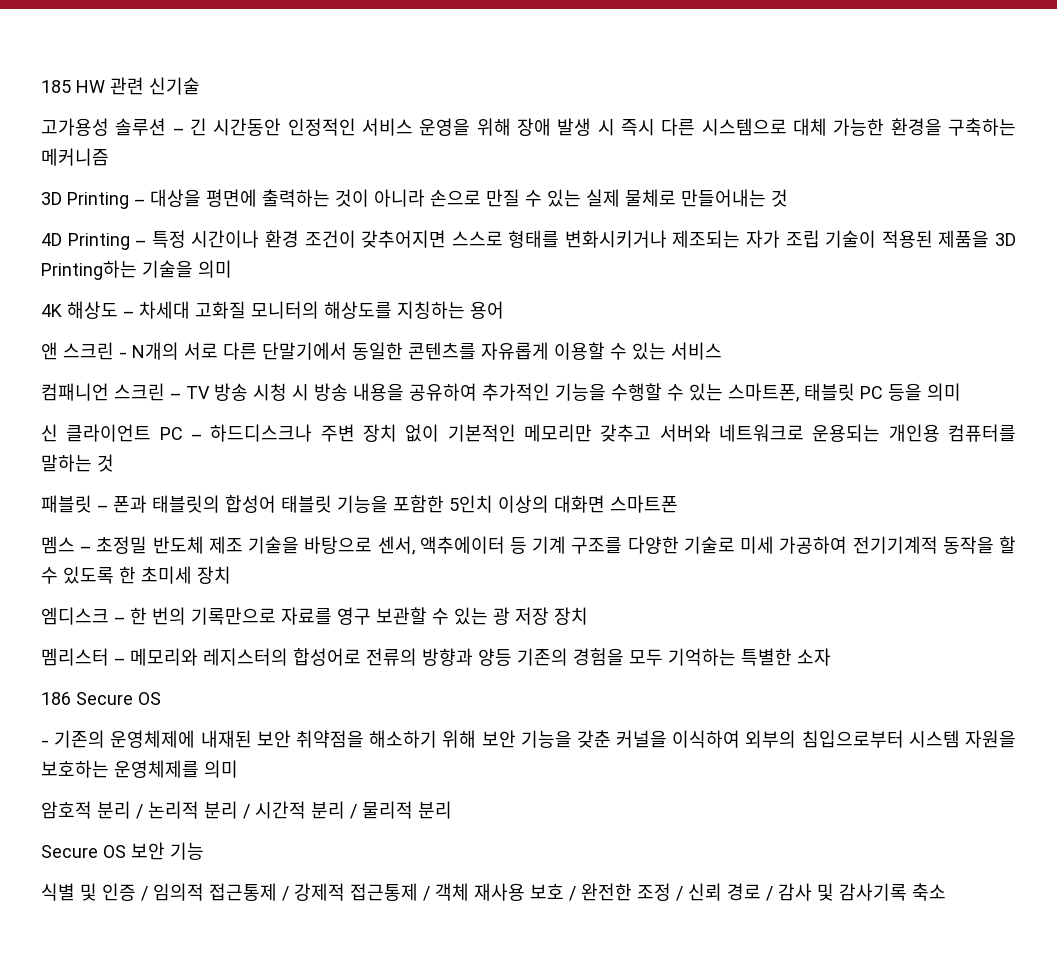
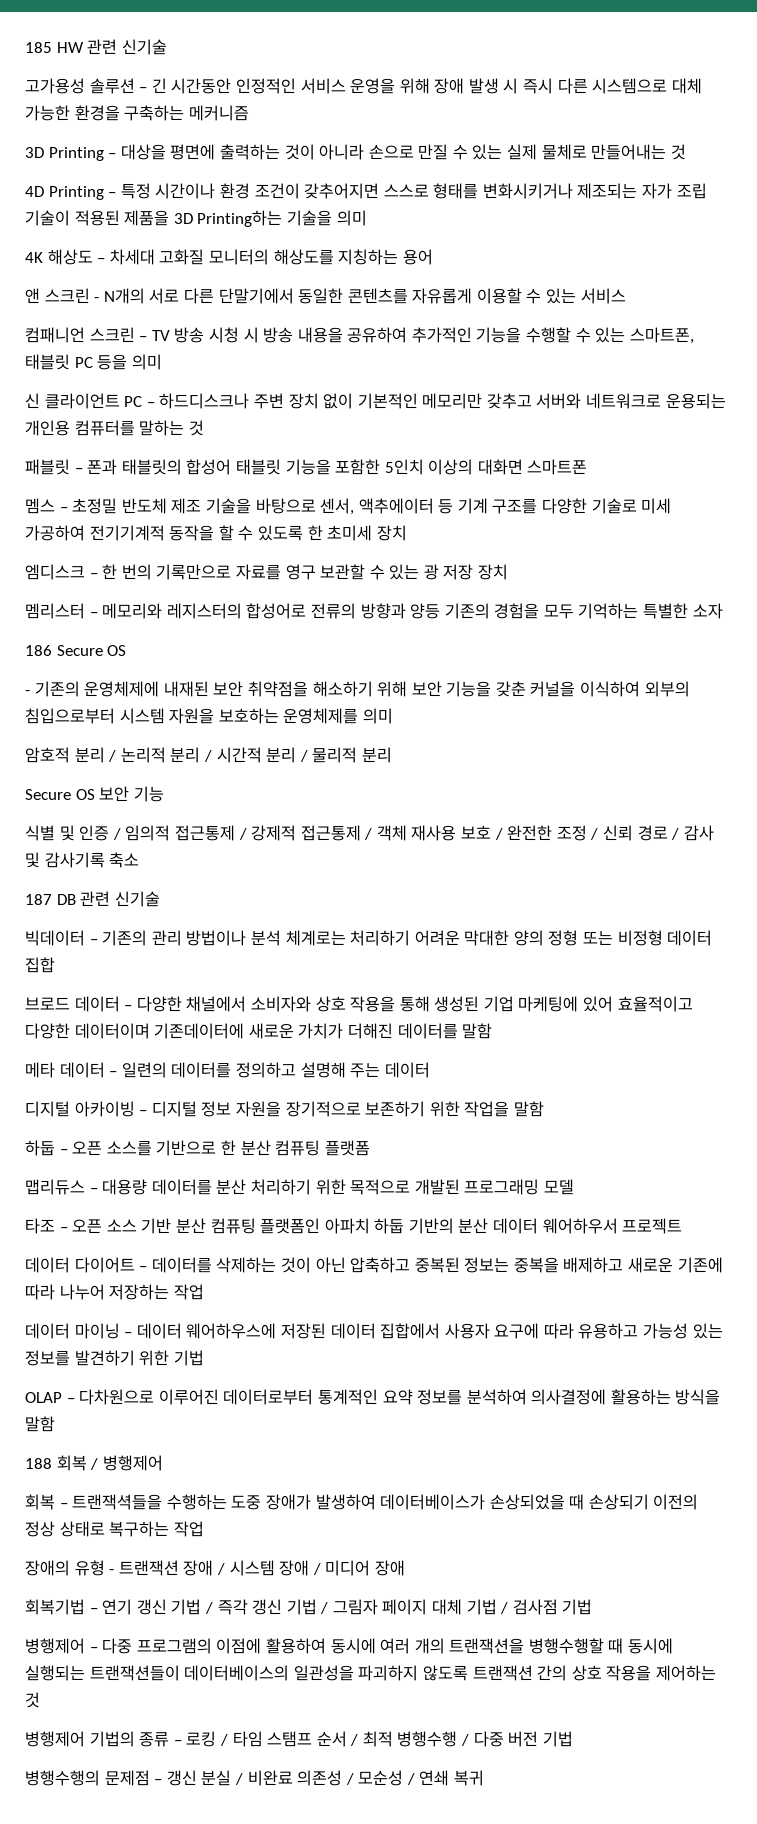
+ 187 DB 관련 신기술
+ 빅데이터 – 기존의 관리 방법이나 분석 체계로는 처리하기 어려운 막대한 양의 정형 또는 비정형 데이터 집합
+ 브로드 데이터 – 다양한 채널에서 소비자와 상호 작용을 통해 생성된 기업 마케팅에 있어 효율적이고 다양한 데이터이며 기존데이터에 새로운 가치가 더해진 데이터를 말함
+ 메타 데이터 – 일련의 데이터를 정의하고 설명해 주는 데이터
+ 디지털 아카이빙 – 디지털 정보 자원을 장기적으로 보존하기 위한 작업을 말함
+ 하둡 – 오픈 소스를 기반으로 한 분산 컴퓨팅 플랫폼
+ 맵리듀스 – 대용량 데이터를 분산 처리하기 위한 목적으로 개발된 프로그래밍 모델
+ 타조 – 오픈 소스 기반 분산 컴퓨팅 플랫폼인 아파치 하둡 기반의 분산 데이터 웨어하우서 프로젝트
+ 데이터 다이어트 – 데이터를 삭제하는 것이 아닌 압축하고 중복된 정보는 중복을 배제하고 새로운 기존에 따라 나누어 저장하는 작업
+ 데이터 마이닝 – 데이터 웨어하우스에 저장된 데이터 집합에서 사용자 요구에 따라 유용하고 가능성 있는 정보를 발견하기 위한 기법
+ OLAP – 다차원으로 이루어진 데이터로부터 통계적인 요약 정보를 분석하여 의사결정에 활용하는 방식을 말함
+ 188 회복 / 병행제어
+ 회복 – 트랜잭셕들을 수행하는 도중 장애가 발생하여 데이터베이스가 손상되었을 때 손상되기 이전의 정상 상태로 복구하는 작업
+ 장애의 유형 - 트랜잭션 장애 / 시스템 장애 / 미디어 장애
+ 회복기법 – 연기 갱신 기법 / 즉각 갱신 기법 / 그림자 페이지 대체 기법 / 검사점 기법
+ 병행제어 – 다중 프로그램의 이점에 활용하여 동시에 여러 개의 트랜잭션을 병행수행할 때 동시에 실행되는 트랜잭션들이 데이터베이스의 일관성을 파괴하지 않도록 트랜잭션 간의 상호 작용을 제어하는 것
+ 병행제어 기법의 종류 – 로킹 / 타임 스탬프 순서 / 최적 병행수행 / 다중 버전 기법
+ 병행수행의 문제점 – 갱신 분실 / 비완료 의존성 / 모순성 / 연쇄 복귀

